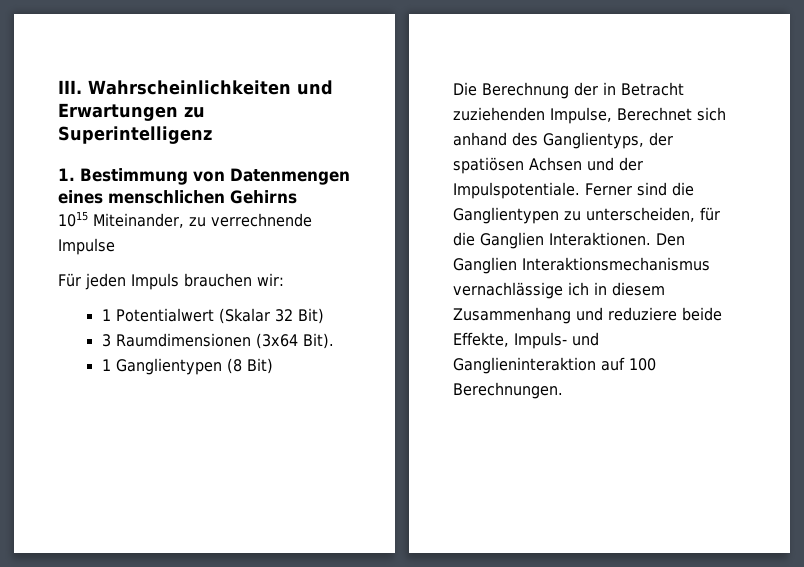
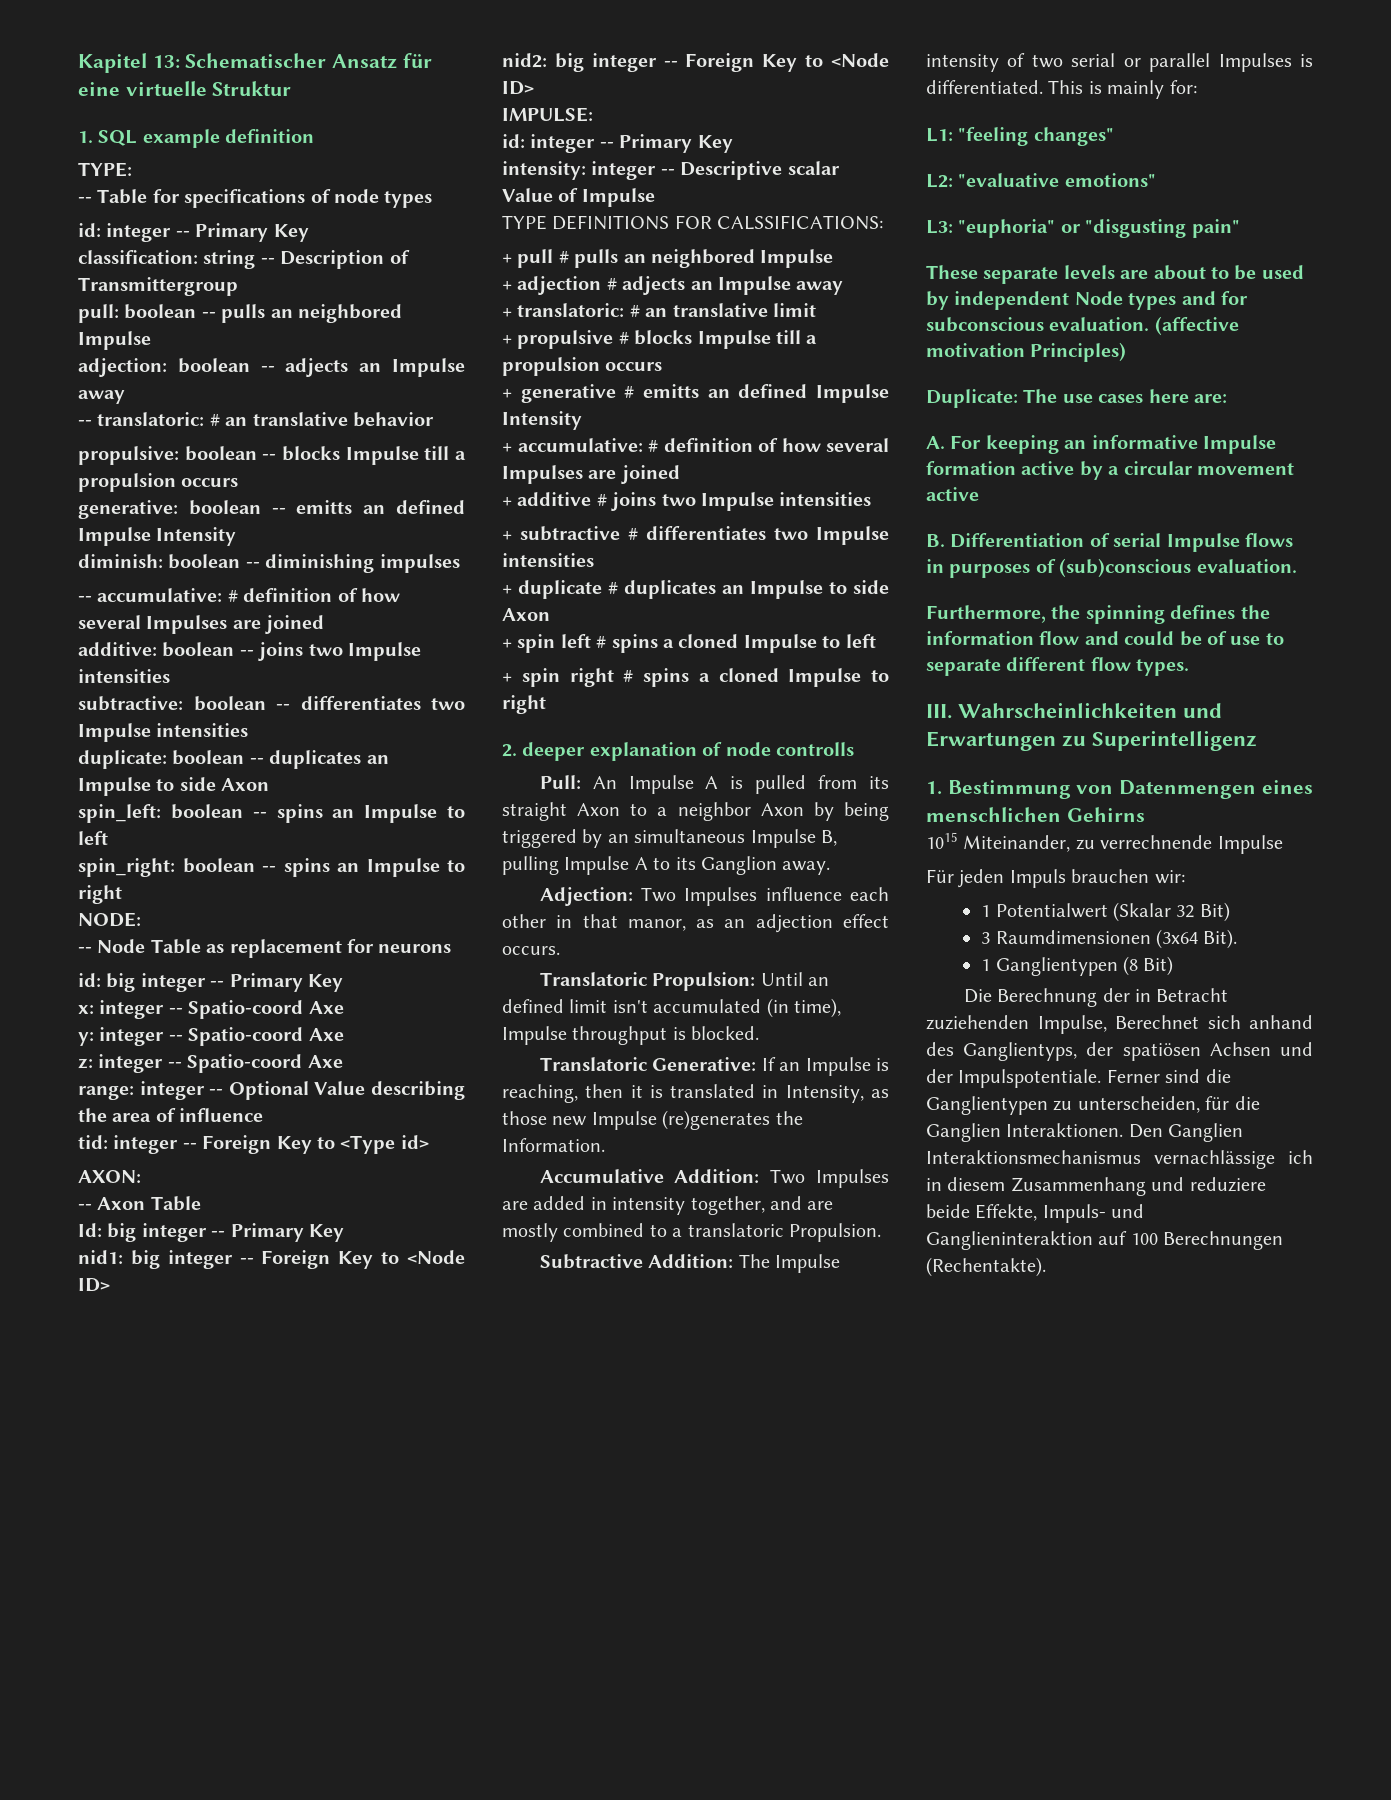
+ Kapitel 13: Schematischer Ansatz für eine virtuelle Struktur
+ 1. SQL example definition
+ TYPE:
+ -- Table for specifications of node types
+ id: integer -- Primary Key
+ classification: string -- Description of Transmittergroup
+ pull: boolean -- pulls an neighbored Impulse
+ adjection: boolean -- adjects an Impulse away
+ -- translatoric: # an translative behavior
+ propulsive: boolean -- blocks Impulse till a propulsion occurs
+ generative: boolean -- emitts an defined Impulse Intensity
+ diminish: boolean -- diminishing impulses
+ -- accumulative: # definition of how several Impulses are joined
+ additive: boolean -- joins two Impulse intensities
+ subtractive: boolean -- differentiates two Impulse intensities
+ duplicate: boolean -- duplicates an Impulse to side Axon
+ spin_left: boolean -- spins an Impulse to left
+ spin_right: boolean -- spins an Impulse to right
+ NODE:
+ -- Node Table as replacement for neurons
+ id: big integer -- Primary Key
+ x: integer -- Spatio-coord Axe
+ y: integer -- Spatio-coord Axe
+ z: integer -- Spatio-coord Axe
+ range: integer -- Optional Value describing the area of influence
+ tid: integer -- Foreign Key to <Type id>
+ AXON:
+ -- Axon Table
+ Id: big integer -- Primary Key
+ nid1: big integer -- Foreign Key to <Node ID>
+ nid2: big integer -- Foreign Key to <Node ID>
+ IMPULSE:
+ id: integer -- Primary Key
+ intensity: integer -- Descriptive scalar Value of Impulse
+ TYPE DEFINITIONS FOR CALSSIFICATIONS:
+ + pull # pulls an neighbored Impulse
+ + adjection # adjects an Impulse away
+ + translatoric: # an translative limit
+ + propulsive # blocks Impulse till a propulsion occurs
+ + generative # emitts an defined Impulse Intensity
+ + accumulative: # definition of how several Impulses are joined
+ + additive # joins two Impulse intensities
+ + subtractive # differentiates two Impulse intensities
+ + duplicate # duplicates an Impulse to side Axon
+ + spin left # spins a cloned Impulse to left
+ + spin right # spins a cloned Impulse to right
+ 2. deeper explanation of node controlls
+ Pull: An Impulse A is pulled from its straight Axon to a neighbor Axon by being triggered by an simultaneous Impulse B, pulling Impulse A to its Ganglion away.
+ Adjection: Two Impulses influence each other in that manor, as an adjection effect occurs.
+ Translatoric Propulsion: Until an defined limit isn't accumulated (in time), Impulse throughput is blocked.
+ Translatoric Generative: If an Impulse is reaching, then it is translated in Intensity, as those new Impulse (re)generates the Information.
+ Accumulative Addition: Two Impulses are added in intensity together, and are mostly combined to a translatoric Propulsion.
+ Subtractive Addition: The Impulse intensity of two serial or parallel Impulses is differentiated. This is mainly for:
+ L1: "feeling changes"
+ L2: "evaluative emotions"
+ L3: "euphoria" or "disgusting pain"
+ These separate levels are about to be used by independent Node types and for subconscious evaluation. (affective motivation Principles)
+ Duplicate: The use cases here are:
+ A. For keeping an informative Impulse formation active by a circular movement active
+ B. Differentiation of serial Impulse flows in purposes of (sub)conscious evaluation.
+ Furthermore, the spinning defines the information flow and could be of use to separate different flow types.
- Den Ganglien Interaktionsmechanismus vernachlässige ich in diesem Zusammenhang und reduziere beide Effekte, Impuls- und Ganglieninteraktion auf 100 Berechnungen.
+ Den Ganglien Interaktionsmechanismus vernachlässige ich in diesem Zusammenhang und reduziere beide Effekte, Impuls- und Ganglieninteraktion auf 100 Berechnungen (Rechentakte).

